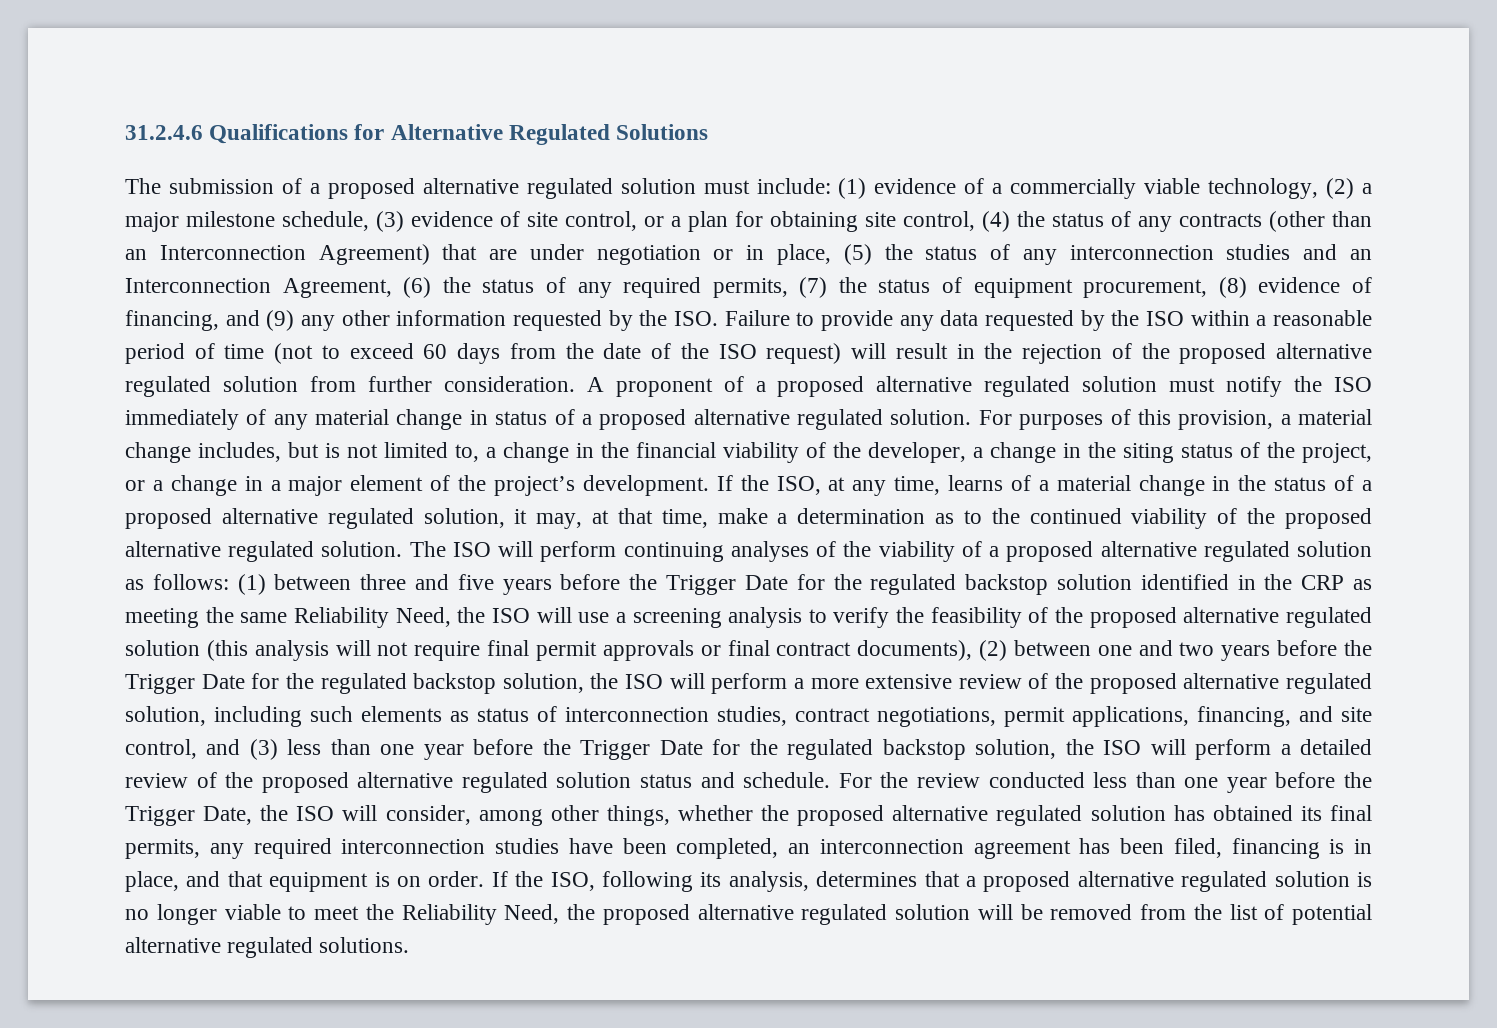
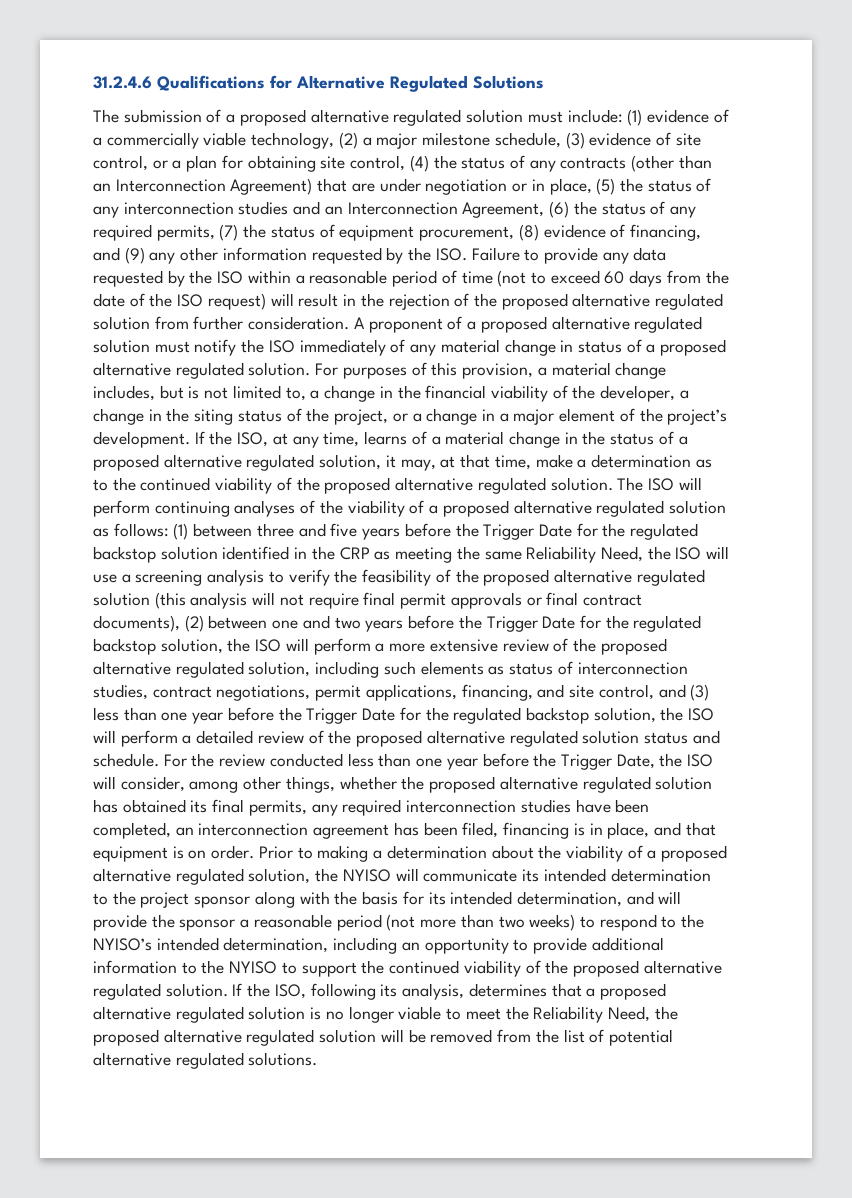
+ Prior to making a determination about the viability of a proposed alternative regulated solution, the NYISO will communicate its intended determination to the project sponsor along with the basis for its intended determination, and will provide the sponsor a reasonable period (not more than two weeks) to respond to the NYISO’s intended determination, including an opportunity to provide additional information to the NYISO to support the continued viability of the proposed alternative regulated solution.

